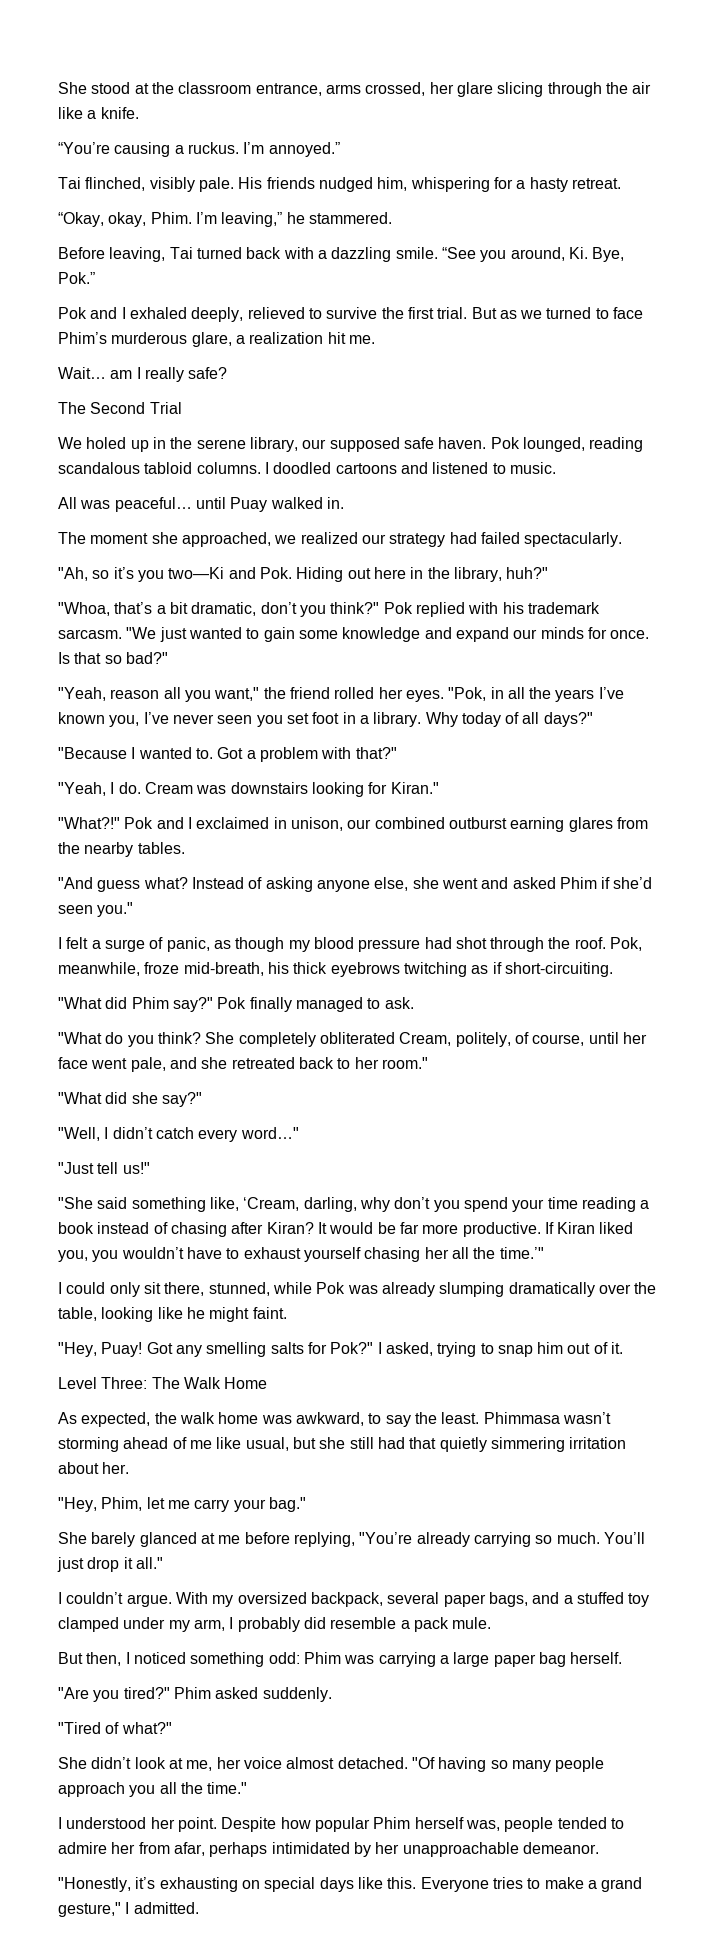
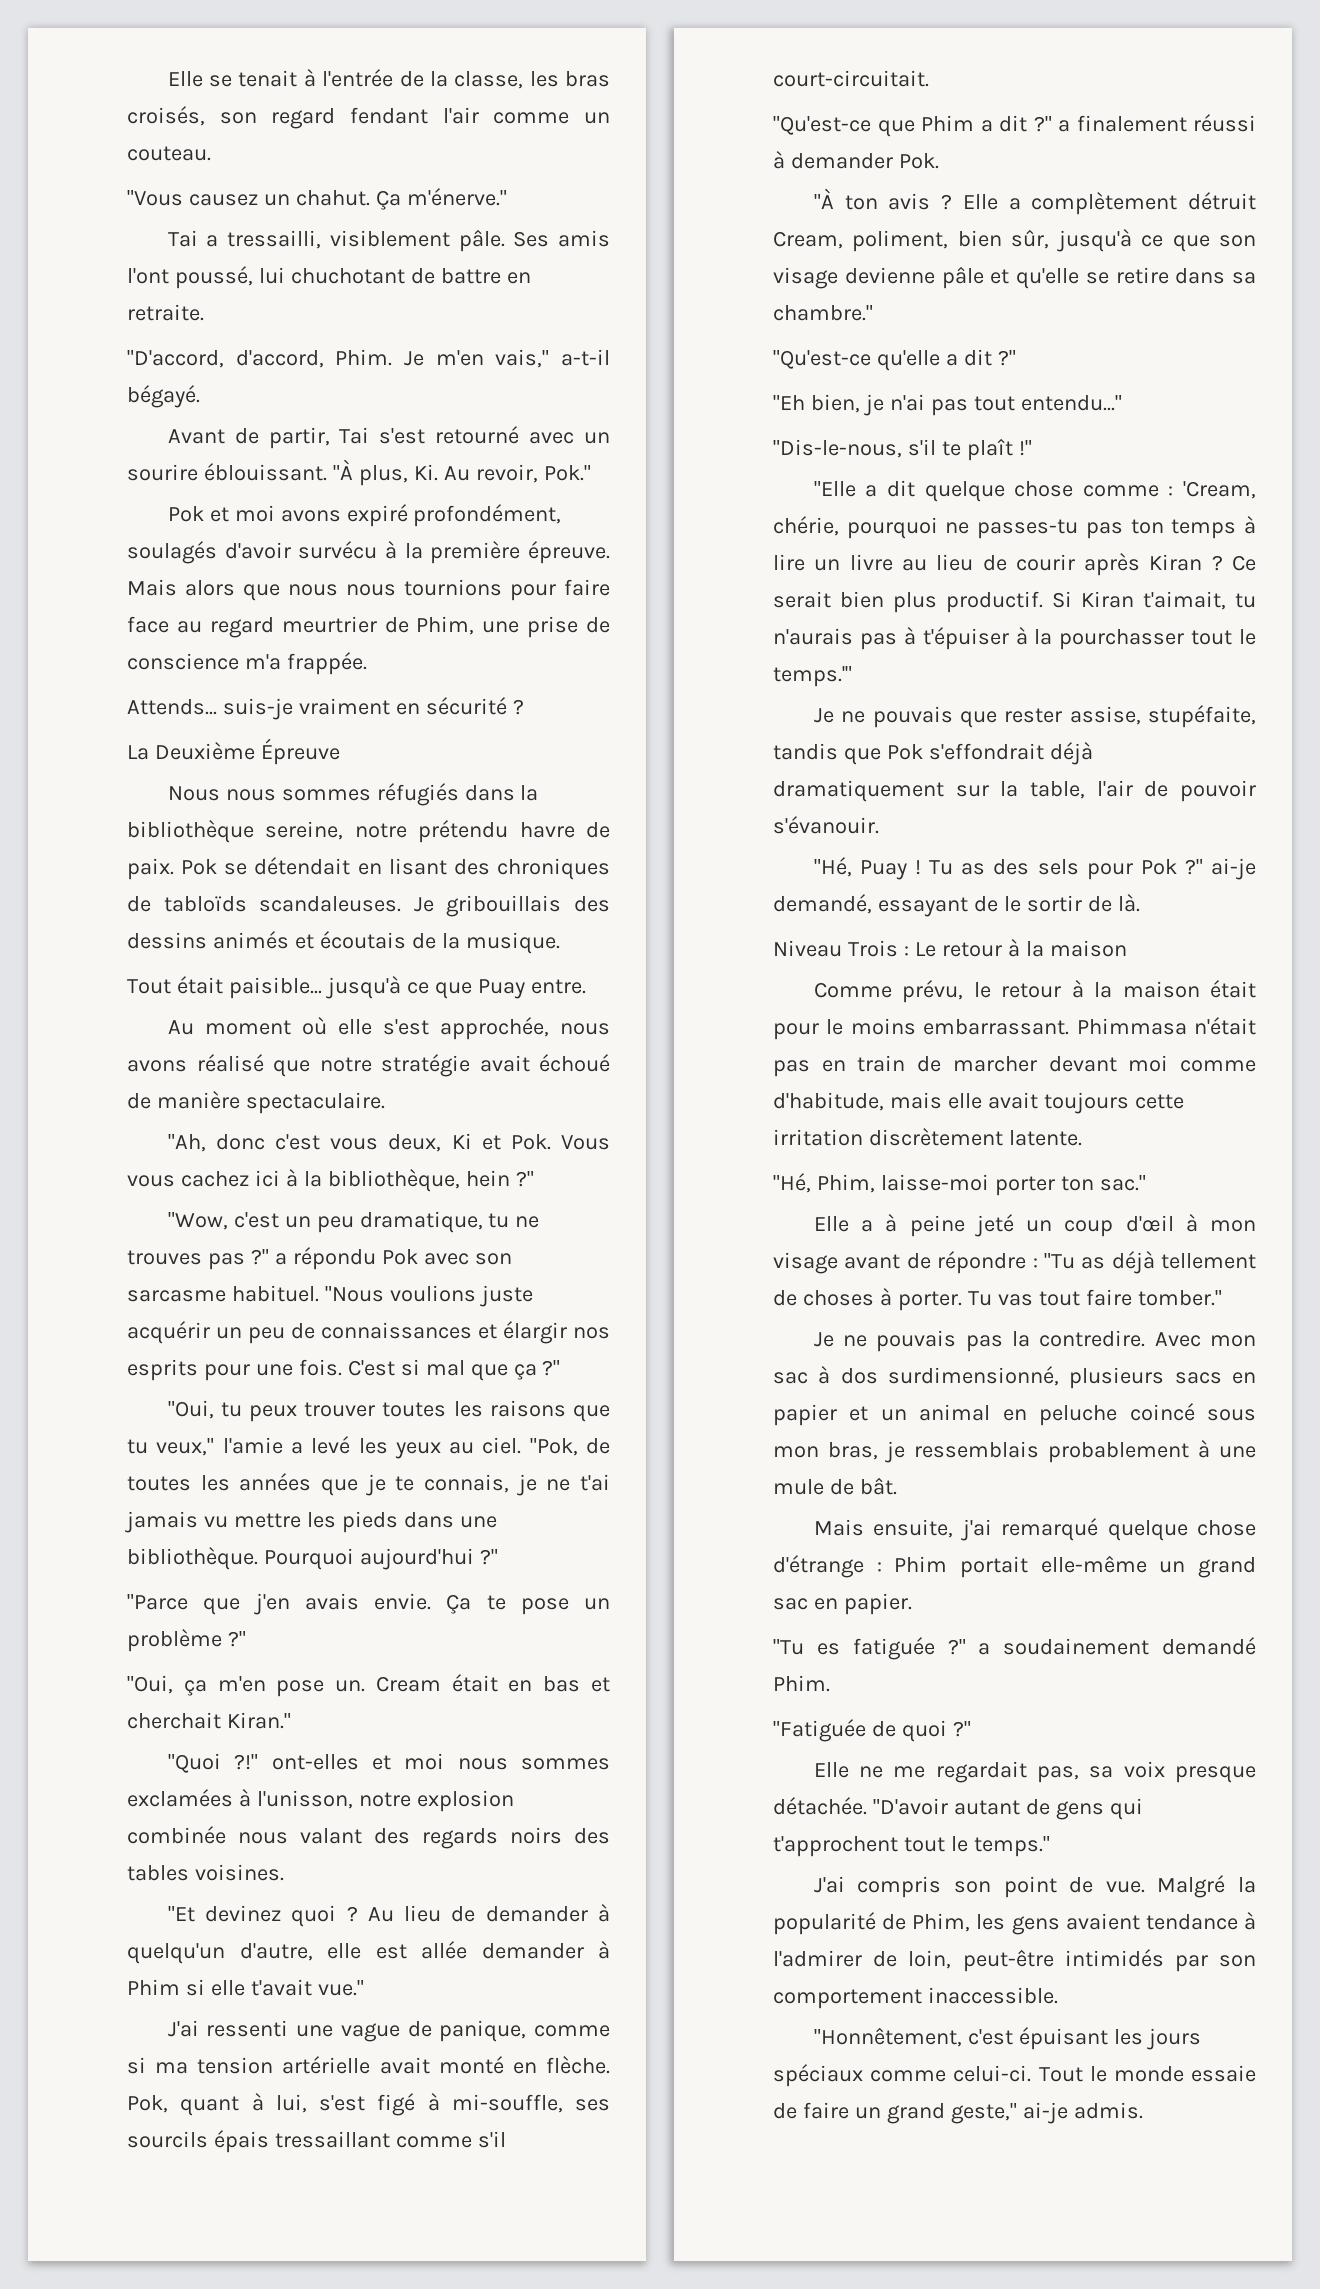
- She stood at the classroom entrance, arms crossed, her glare slicing through the air like a knife.
- “You’re causing a ruckus. I’m annoyed.”
- Tai flinched, visibly pale. His friends nudged him, whispering for a hasty retreat.
- “Okay, okay, Phim. I’m leaving,” he stammered.
- Before leaving, Tai turned back with a dazzling smile. “See you around, Ki. Bye, Pok.”
- Pok and I exhaled deeply, relieved to survive the first trial. But as we turned to face Phim’s murderous glare, a realization hit me.
- Wait… am I really safe?
- The Second Trial
- We holed up in the serene library, our supposed safe haven. Pok lounged, reading scandalous tabloid columns. I doodled cartoons and listened to music.
- All was peaceful… until Puay walked in.
- The moment she approached, we realized our strategy had failed spectacularly.
- "Ah, so it’s you two—Ki and Pok. Hiding out here in the library, huh?"
- "Whoa, that’s a bit dramatic, don’t you think?" Pok replied with his trademark sarcasm. "We just wanted to gain some knowledge and expand our minds for once. Is that so bad?"
- "Yeah, reason all you want," the friend rolled her eyes. "Pok, in all the years I’ve known you, I’ve never seen you set foot in a library. Why today of all days?"
- "Because I wanted to. Got a problem with that?"
- "Yeah, I do. Cream was downstairs looking for Kiran."
- "What?!" Pok and I exclaimed in unison, our combined outburst earning glares from the nearby tables.
- "And guess what? Instead of asking anyone else, she went and asked Phim if she’d seen you."
- I felt a surge of panic, as though my blood pressure had shot through the roof. Pok, meanwhile, froze mid-breath, his thick eyebrows twitching as if short-circuiting.
- "What did Phim say?" Pok finally managed to ask.
- "What do you think? She completely obliterated Cream, politely, of course, until her face went pale, and she retreated back to her room."
- "What did she say?"
- "Well, I didn’t catch every word…"
- "Just tell us!"
- "She said something like, ‘Cream, darling, why don’t you spend your time reading a book instead of chasing after Kiran? It would be far more productive. If Kiran liked you, you wouldn’t have to exhaust yourself chasing her all the time.’"
- I could only sit there, stunned, while Pok was already slumping dramatically over the table, looking like he might faint.
- "Hey, Puay! Got any smelling salts for Pok?" I asked, trying to snap him out of it.
- Level Three: The Walk Home
- As expected, the walk home was awkward, to say the least. Phimmasa wasn’t storming ahead of me like usual, but she still had that quietly simmering irritation about her.
- "Hey, Phim, let me carry your bag."
- She barely glanced at me before replying, "You’re already carrying so much. You’ll just drop it all."
- I couldn’t argue. With my oversized backpack, several paper bags, and a stuffed toy clamped under my arm, I probably did resemble a pack mule.
- But then, I noticed something odd: Phim was carrying a large paper bag herself.
- "Are you tired?" Phim asked suddenly.
- "Tired of what?"
- She didn’t look at me, her voice almost detached. "Of having so many people approach you all the time."
- I understood her point. Despite how popular Phim herself was, people tended to admire her from afar, perhaps intimidated by her unapproachable demeanor.
- "Honestly, it’s exhausting on special days like this. Everyone tries to make a grand gesture," I admitted.
+ Elle se tenait à l'entrée de la classe, les bras croisés, son regard fendant l'air comme un couteau.
+ "Vous causez un chahut. Ça m'énerve."
+ Tai a tressailli, visiblement pâle. Ses amis l'ont poussé, lui chuchotant de battre en retraite.
+ "D'accord, d'accord, Phim. Je m'en vais," a-t-il bégayé.
+ Avant de partir, Tai s'est retourné avec un sourire éblouissant. "À plus, Ki. Au revoir, Pok."
+ Pok et moi avons expiré profondément, soulagés d'avoir survécu à la première épreuve. Mais alors que nous nous tournions pour faire face au regard meurtrier de Phim, une prise de conscience m'a frappée.
+ Attends... suis-je vraiment en sécurité ?
+ La Deuxième Épreuve
+ Nous nous sommes réfugiés dans la bibliothèque sereine, notre prétendu havre de paix. Pok se détendait en lisant des chroniques de tabloïds scandaleuses. Je gribouillais des dessins animés et écoutais de la musique.
+ Tout était paisible... jusqu'à ce que Puay entre.
+ Au moment où elle s'est approchée, nous avons réalisé que notre stratégie avait échoué de manière spectaculaire.
+ "Ah, donc c'est vous deux, Ki et Pok. Vous vous cachez ici à la bibliothèque, hein ?"
+ "Wow, c'est un peu dramatique, tu ne trouves pas ?" a répondu Pok avec son sarcasme habituel. "Nous voulions juste acquérir un peu de connaissances et élargir nos esprits pour une fois. C'est si mal que ça ?"
+ "Oui, tu peux trouver toutes les raisons que tu veux," l'amie a levé les yeux au ciel. "Pok, de toutes les années que je te connais, je ne t'ai jamais vu mettre les pieds dans une bibliothèque. Pourquoi aujourd'hui ?"
+ "Parce que j'en avais envie. Ça te pose un problème ?"
+ "Oui, ça m'en pose un. Cream était en bas et cherchait Kiran."
+ "Quoi ?!" ont-elles et moi nous sommes exclamées à l'unisson, notre explosion combinée nous valant des regards noirs des tables voisines.
+ "Et devinez quoi ? Au lieu de demander à quelqu'un d'autre, elle est allée demander à Phim si elle t'avait vue."
+ J'ai ressenti une vague de panique, comme si ma tension artérielle avait monté en flèche. Pok, quant à lui, s'est figé à mi-souffle, ses sourcils épais tressaillant comme s'il court-circuitait.
+ "Qu'est-ce que Phim a dit ?" a finalement réussi à demander Pok.
+ "À ton avis ? Elle a complètement détruit Cream, poliment, bien sûr, jusqu'à ce que son visage devienne pâle et qu'elle se retire dans sa chambre."
+ "Qu'est-ce qu'elle a dit ?"
+ "Eh bien, je n'ai pas tout entendu..."
+ "Dis-le-nous, s'il te plaît !"
+ "Elle a dit quelque chose comme : 'Cream, chérie, pourquoi ne passes-tu pas ton temps à lire un livre au lieu de courir après Kiran ? Ce serait bien plus productif. Si Kiran t'aimait, tu n'aurais pas à t'épuiser à la pourchasser tout le temps.'"
+ Je ne pouvais que rester assise, stupéfaite, tandis que Pok s'effondrait déjà dramatiquement sur la table, l'air de pouvoir s'évanouir.
+ "Hé, Puay ! Tu as des sels pour Pok ?" ai-je demandé, essayant de le sortir de là.
+ Niveau Trois : Le retour à la maison
+ Comme prévu, le retour à la maison était pour le moins embarrassant. Phimmasa n'était pas en train de marcher devant moi comme d'habitude, mais elle avait toujours cette irritation discrètement latente.
+ "Hé, Phim, laisse-moi porter ton sac."
+ Elle a à peine jeté un coup d'œil à mon visage avant de répondre : "Tu as déjà tellement de choses à porter. Tu vas tout faire tomber."
+ Je ne pouvais pas la contredire. Avec mon sac à dos surdimensionné, plusieurs sacs en papier et un animal en peluche coincé sous mon bras, je ressemblais probablement à une mule de bât.
+ Mais ensuite, j'ai remarqué quelque chose d'étrange : Phim portait elle-même un grand sac en papier.
+ "Tu es fatiguée ?" a soudainement demandé Phim.
+ "Fatiguée de quoi ?"
+ Elle ne me regardait pas, sa voix presque détachée. "D'avoir autant de gens qui t'approchent tout le temps."
+ J'ai compris son point de vue. Malgré la popularité de Phim, les gens avaient tendance à l'admirer de loin, peut-être intimidés par son comportement inaccessible.
+ "Honnêtement, c'est épuisant les jours spéciaux comme celui-ci. Tout le monde essaie de faire un grand geste," ai-je admis.

